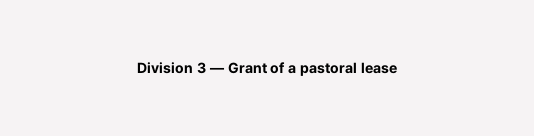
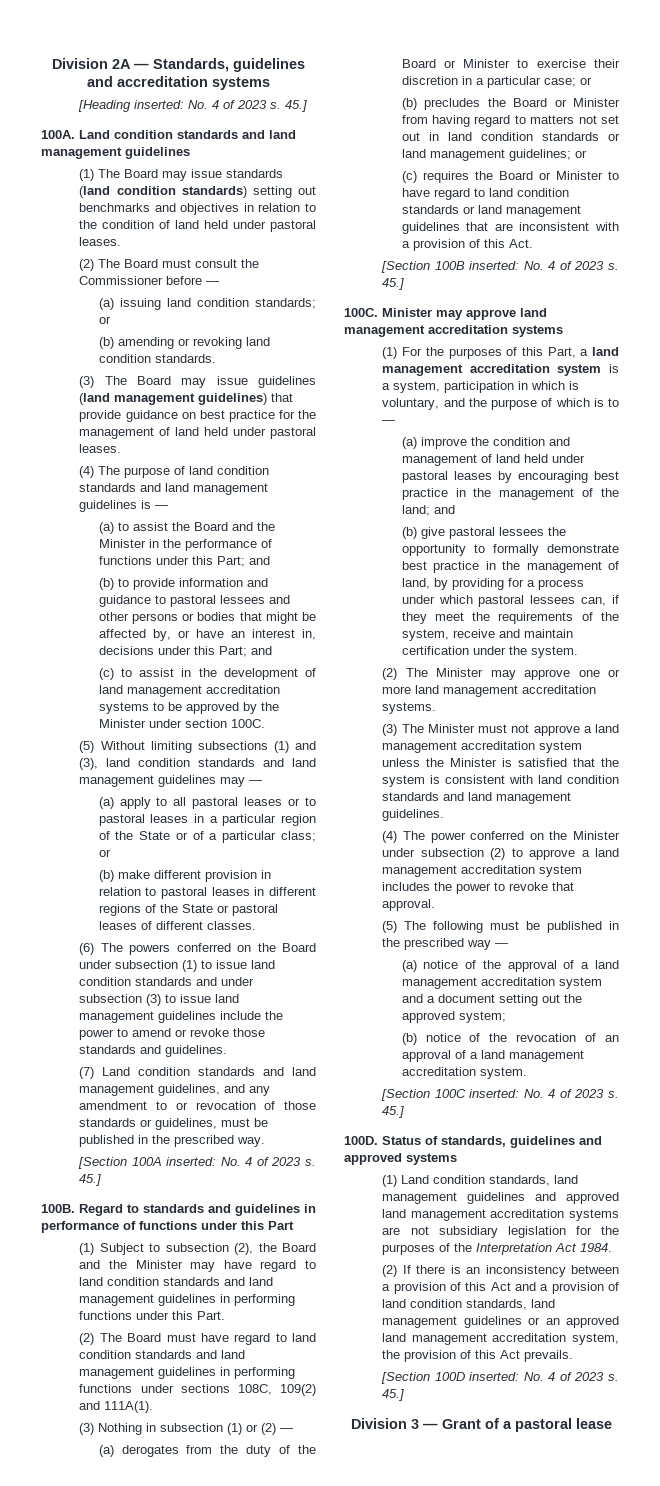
+ Division 2A — Standards, guidelines and accreditation systems
+ [Heading inserted: No. 4 of 2023 s. 45.]
+ 100A. Land condition standards and land management guidelines
+ (1) The Board may issue standards (land condition standards) setting out benchmarks and objectives in relation to the condition of land held under pastoral leases.
+ (2) The Board must consult the Commissioner before —
+ (a) issuing land condition standards; or
+ (b) amending or revoking land condition standards.
+ (3) The Board may issue guidelines (land management guidelines) that provide guidance on best practice for the management of land held under pastoral leases.
+ (4) The purpose of land condition standards and land management guidelines is —
+ (a) to assist the Board and the Minister in the performance of functions under this Part; and
+ (b) to provide information and guidance to pastoral lessees and other persons or bodies that might be affected by, or have an interest in, decisions under this Part; and
+ (c) to assist in the development of land management accreditation systems to be approved by the Minister under section 100C.
+ (5) Without limiting subsections (1) and (3), land condition standards and land management guidelines may —
+ (a) apply to all pastoral leases or to pastoral leases in a particular region of the State or of a particular class; or
+ (b) make different provision in relation to pastoral leases in different regions of the State or pastoral leases of different classes.
+ (6) The powers conferred on the Board under subsection (1) to issue land condition standards and under subsection (3) to issue land management guidelines include the power to amend or revoke those standards and guidelines.
+ (7) Land condition standards and land management guidelines, and any amendment to or revocation of those standards or guidelines, must be published in the prescribed way.
+ [Section 100A inserted: No. 4 of 2023 s. 45.]
+ 100B. Regard to standards and guidelines in performance of functions under this Part
+ (1) Subject to subsection (2), the Board and the Minister may have regard to land condition standards and land management guidelines in performing functions under this Part.
+ (2) The Board must have regard to land condition standards and land management guidelines in performing functions under sections 108C, 109(2) and 111A(1).
+ (3) Nothing in subsection (1) or (2) —
+ (a) derogates from the duty of the Board or Minister to exercise their discretion in a particular case; or
+ (b) precludes the Board or Minister from having regard to matters not set out in land condition standards or land management guidelines; or
+ (c) requires the Board or Minister to have regard to land condition standards or land management guidelines that are inconsistent with a provision of this Act.
+ [Section 100B inserted: No. 4 of 2023 s. 45.]
+ 100C. Minister may approve land management accreditation systems
+ (1) For the purposes of this Part, a land management accreditation system is a system, participation in which is voluntary, and the purpose of which is to —
+ (a) improve the condition and management of land held under pastoral leases by encouraging best practice in the management of the land; and
+ (b) give pastoral lessees the opportunity to formally demonstrate best practice in the management of land, by providing for a process under which pastoral lessees can, if they meet the requirements of the system, receive and maintain certification under the system.
+ (2) The Minister may approve one or more land management accreditation systems.
+ (3) The Minister must not approve a land management accreditation system unless the Minister is satisfied that the system is consistent with land condition standards and land management guidelines.
+ (4) The power conferred on the Minister under subsection (2) to approve a land management accreditation system includes the power to revoke that approval.
+ (5) The following must be published in the prescribed way —
+ (a) notice of the approval of a land management accreditation system and a document setting out the approved system;
+ (b) notice of the revocation of an approval of a land management accreditation system.
+ [Section 100C inserted: No. 4 of 2023 s. 45.]
+ 100D. Status of standards, guidelines and approved systems
+ (1) Land condition standards, land management guidelines and approved land management accreditation systems are not subsidiary legislation for the purposes of the Interpretation Act 1984.
+ (2) If there is an inconsistency between a provision of this Act and a provision of land condition standards, land management guidelines or an approved land management accreditation system, the provision of this Act prevails.
+ [Section 100D inserted: No. 4 of 2023 s. 45.]

